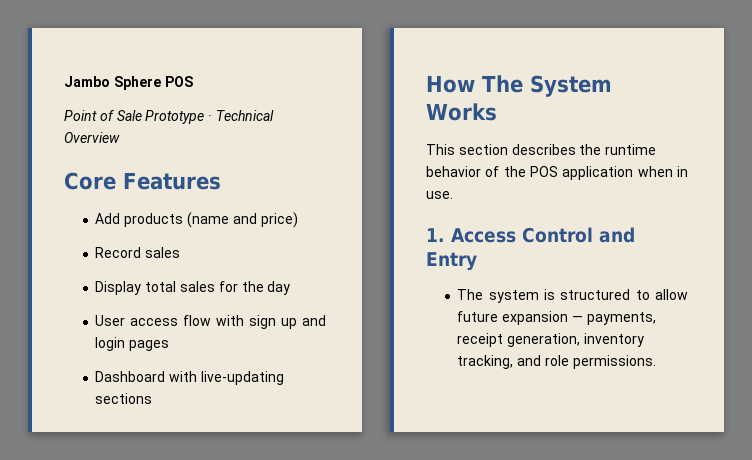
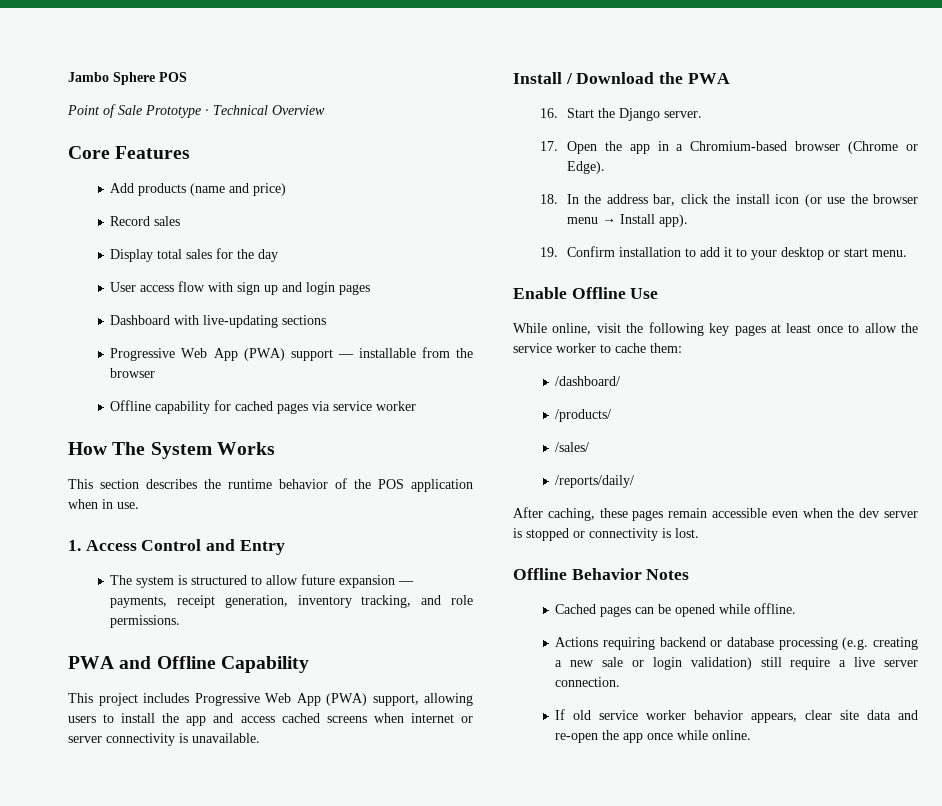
+ Progressive Web App (PWA) support — installable from the browser
+ Offline capability for cached pages via service worker
+ PWA and Offline Capability
+ This project includes Progressive Web App (PWA) support, allowing users to install the app and access cached screens when internet or server connectivity is unavailable.
+ Install / Download the PWA
+ 16. Start the Django server.
+ 17. Open the app in a Chromium-based browser (Chrome or Edge).
+ 18. In the address bar, click the install icon (or use the browser menu → Install app).
+ 19. Confirm installation to add it to your desktop or start menu.
+ Enable Offline Use
+ While online, visit the following key pages at least once to allow the service worker to cache them:
+ /dashboard/
+ /products/
+ /sales/
+ /reports/daily/
+ After caching, these pages remain accessible even when the dev server is stopped or connectivity is lost.
+ Offline Behavior Notes
+ Cached pages can be opened while offline.
+ Actions requiring backend or database processing (e.g. creating a new sale or login validation) still require a live server connection.
+ If old service worker behavior appears, clear site data and re-open the app once while online.

